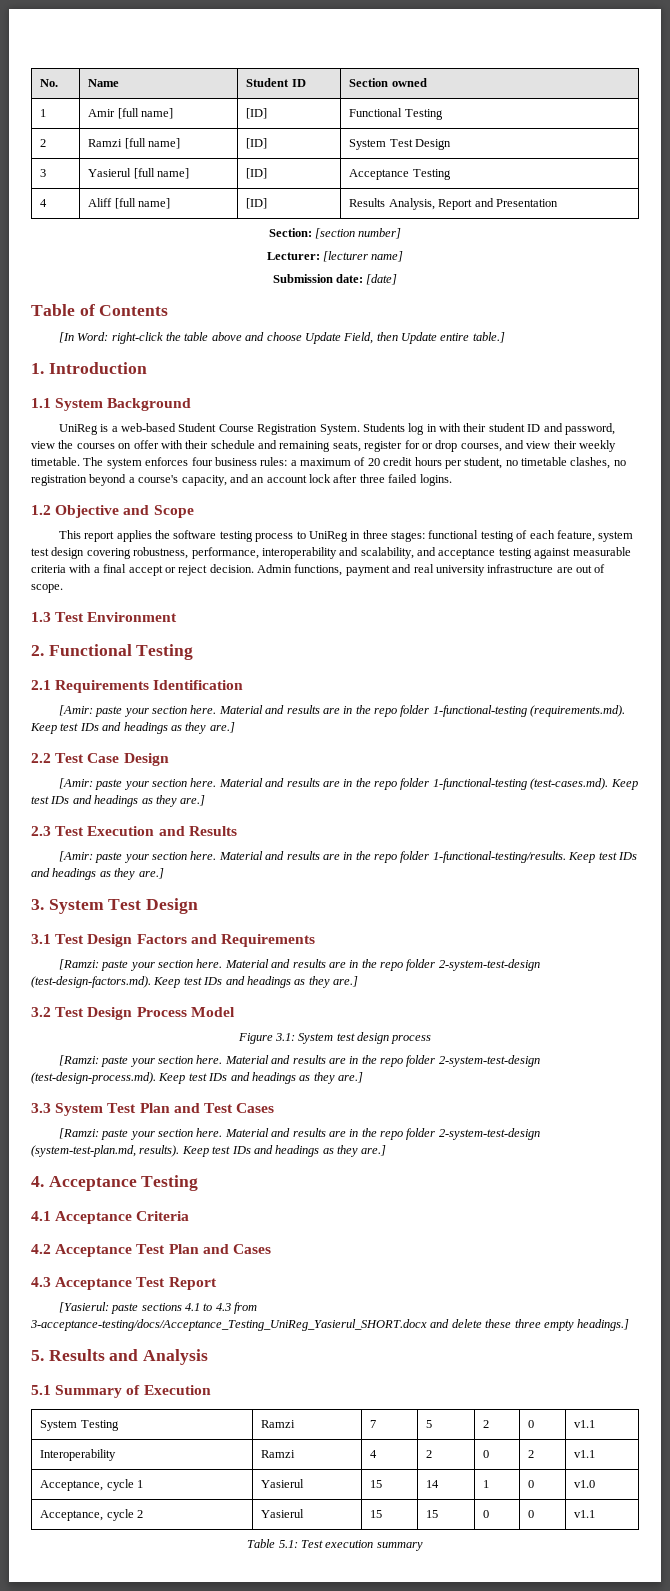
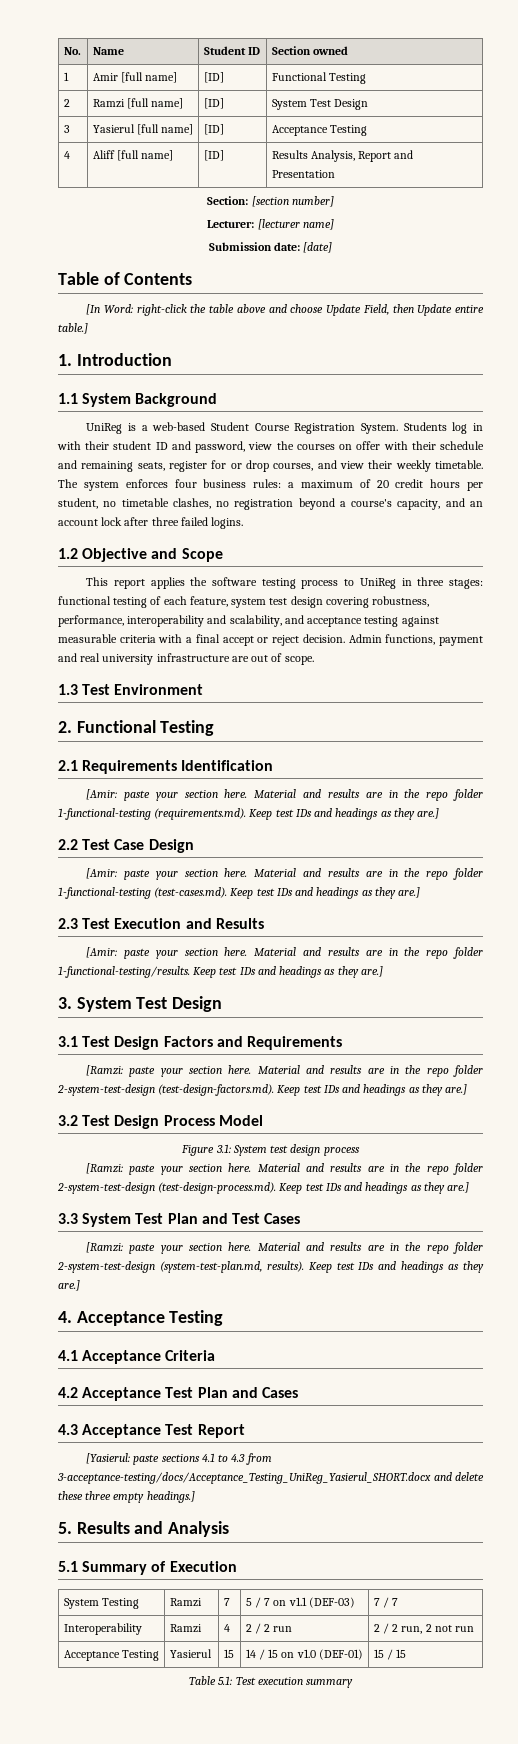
- System Testing | Ramzi | 7 | 5 | 2 | 0 | v1.1
- Interoperability | Ramzi | 4 | 2 | 0 | 2 | v1.1
- Acceptance, cycle 1 | Yasierul | 15 | 14 | 1 | 0 | v1.0
- Acceptance, cycle 2 | Yasierul | 15 | 15 | 0 | 0 | v1.1
+ System Testing | Ramzi | 7 | 5 / 7 on v1.1 (DEF-03) | 7 / 7
+ Interoperability | Ramzi | 4 | 2 / 2 run | 2 / 2 run, 2 not run
+ Acceptance Testing | Yasierul | 15 | 14 / 15 on v1.0 (DEF-01) | 15 / 15

